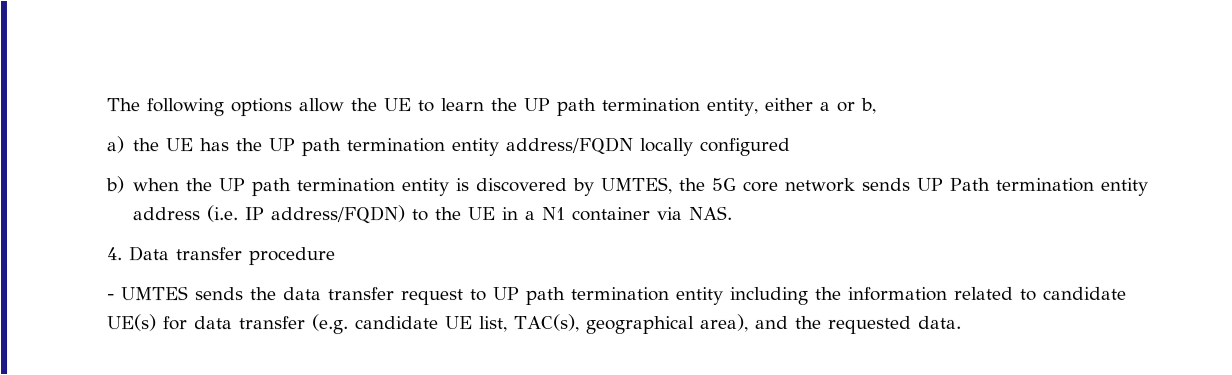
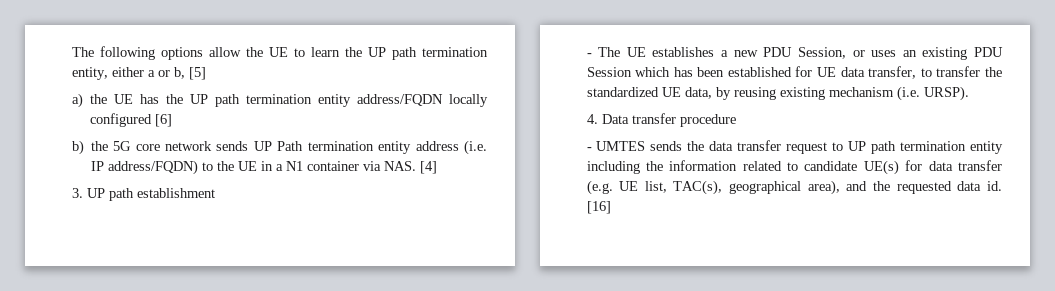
- The following options allow the UE to learn the UP path termination entity, either a or b,
+ The following options allow the UE to learn the UP path termination entity, either a or b, [5]
- a) the UE has the UP path termination entity address/FQDN locally configured
+ a) the UE has the UP path termination entity address/FQDN locally configured [6]
- b) when the UP path termination entity is discovered by UMTES, the 5G core network sends UP Path termination entity address (i.e. IP address/FQDN) to the UE in a N1 container via NAS.
+ b) the 5G core network sends UP Path termination entity address (i.e. IP address/FQDN) to the UE in a N1 container via NAS. [4]
+ 3. UP path establishment
+ - The UE establishes a new PDU Session, or uses an existing PDU Session which has been established for UE data transfer, to transfer the standardized UE data, by reusing existing mechanism (i.e. URSP).
- - UMTES sends the data transfer request to UP path termination entity including the information related to candidate UE(s) for data transfer (e.g. candidate UE list, TAC(s), geographical area), and the requested data.
+ - UMTES sends the data transfer request to UP path termination entity including the information related to candidate UE(s) for data transfer (e.g. UE list, TAC(s), geographical area), and the requested data id. [16]

